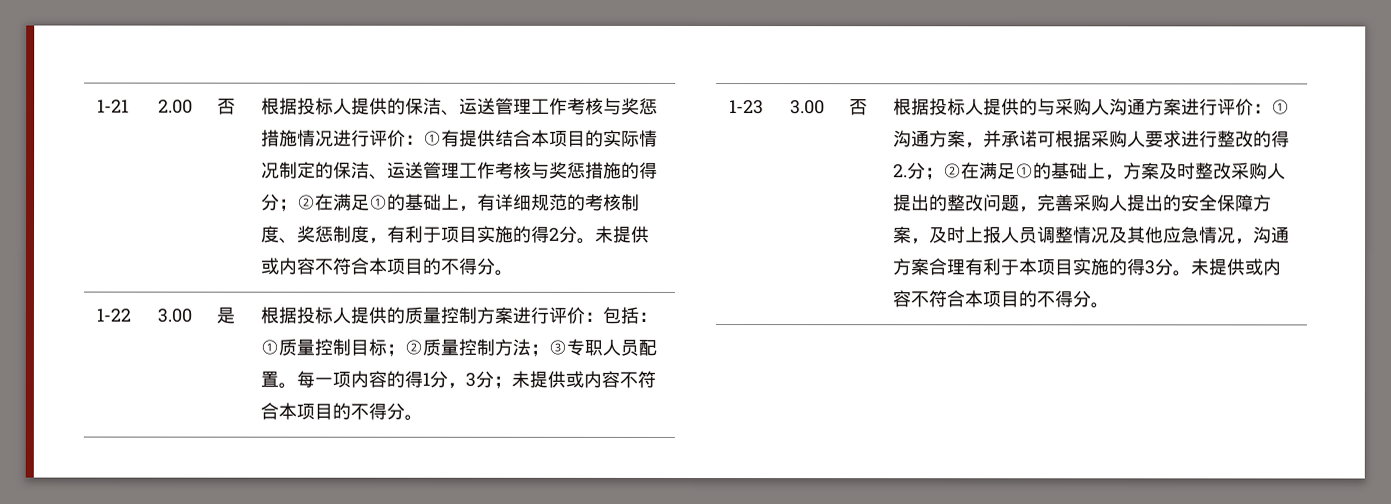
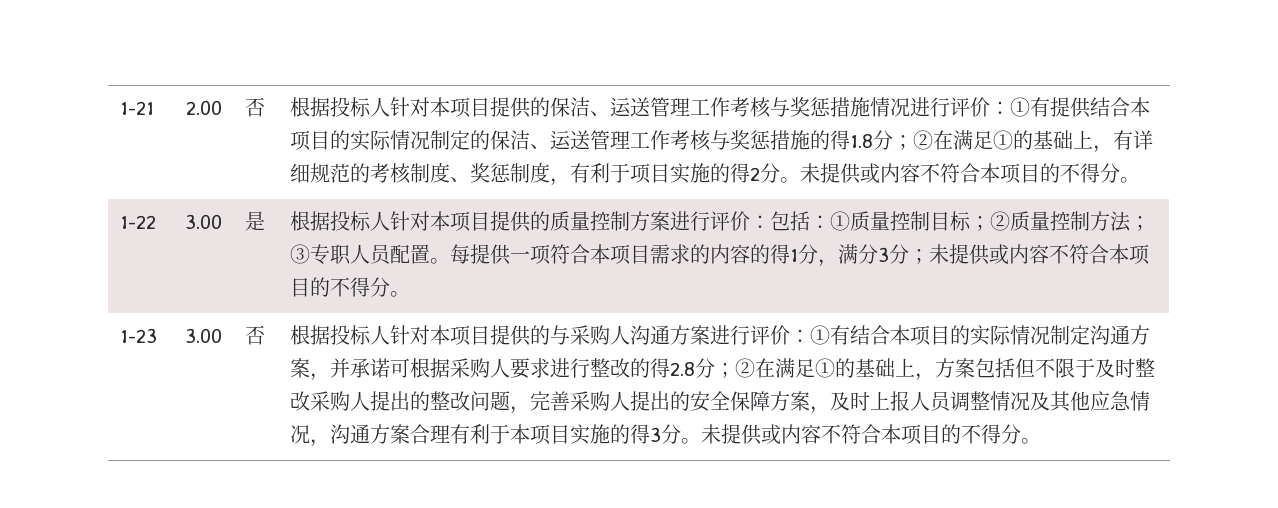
- 根据投标人提供的保洁、运送管理工作考核与奖惩措施情况进行评价：①有提供结合本项目的实际情况制定的保洁、运送管理工作考核与奖惩措施的得分；②在满足①的基础上，有详细规范的考核制度、奖惩制度，有利于项目实施的得2分。
+ 根据投标人针对本项目提供的保洁、运送管理工作考核与奖惩措施情况进行评价：①有提供结合本项目的实际情况制定的保洁、运送管理工作考核与奖惩措施的得1.8分；②在满足①的基础上，有详细规范的考核制度、奖惩制度，有利于项目实施的得2分。
- 根据投标人提供的质量控制方案进行评价：包括：①质量控制目标；②质量控制方法；③专职人员配置。
+ 根据投标人针对本项目提供的质量控制方案进行评价：包括：①质量控制目标；②质量控制方法；③专职人员配置。
- 每一项内容的得1分，3分；未提供或内容不符合本项目的不得分。
+ 每提供一项符合本项目需求的内容的得1分，满分3分；未提供或内容不符合本项目的不得分。
- 根据投标人提供的与采购人沟通方案进行评价：
+ 根据投标人针对本项目提供的与采购人沟通方案进行评价：
- ①沟通方案，并承诺可根据采购人要求进行整改的得2.分；
+ ①有结合本项目的实际情况制定沟通方案，并承诺可根据采购人要求进行整改的得2.8分；
- ②在满足①的基础上，方案及时整改采购人提出的整改问题，完善采购人提出的安全保障方案，及时上报人员调整情况及其他应急情况，沟通方案合理有利于本项目实施的得3分。
+ ②在满足①的基础上，方案包括但不限于及时整改采购人提出的整改问题，完善采购人提出的安全保障方案，及时上报人员调整情况及其他应急情况，沟通方案合理有利于本项目实施的得3分。

